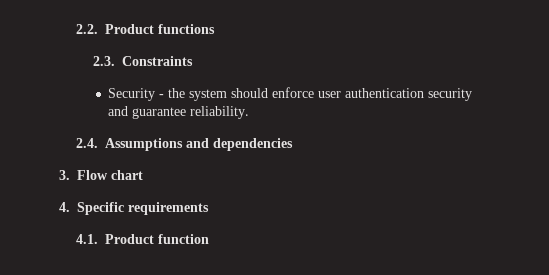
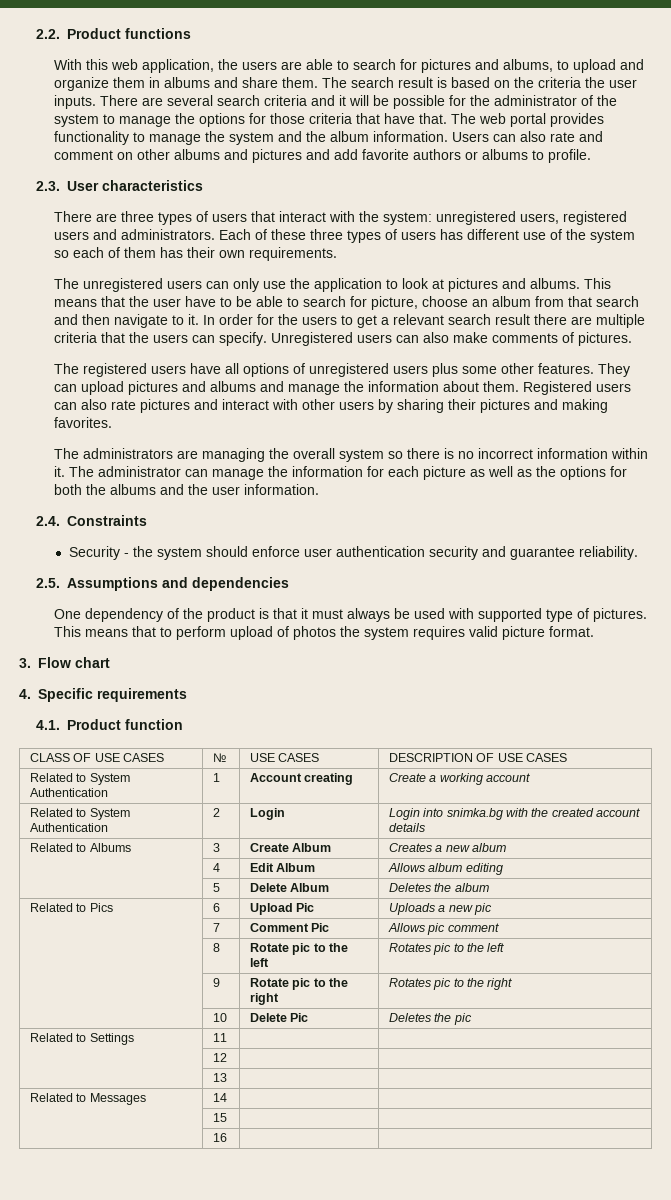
- 2.3. Constraints
+ With this web application, the users are able to search for pictures and albums, to upload and organize them in albums and share them. The search result is based on the criteria the user inputs. There are several search criteria and it will be possible for the administrator of the system to manage the options for those criteria that have that. The web portal provides functionality to manage the system and the album information. Users can also rate and comment on other albums and pictures and add favorite authors or albums to profile.
+ 2.3. User characteristics
+ There are three types of users that interact with the system: unregistered users, registered users and administrators. Each of these three types of users has different use of the system so each of them has their own requirements.
+ The unregistered users can only use the application to look at pictures and albums. This means that the user have to be able to search for picture, choose an album from that search and then navigate to it. In order for the users to get a relevant search result there are multiple criteria that the users can specify. Unregistered users can also make comments of pictures.
+ The registered users have all options of unregistered users plus some other features. They can upload pictures and albums and manage the information about them. Registered users can also rate pictures and interact with other users by sharing their pictures and making favorites.
+ The administrators are managing the overall system so there is no incorrect information within it. The administrator can manage the information for each picture as well as the options for both the albums and the user information.
+ 2.4. Constraints
- 2.4. Assumptions and dependencies
+ 2.5. Assumptions and dependencies
+ One dependency of the product is that it must always be used with supported type of pictures. This means that to perform upload of photos the system requires valid picture format.
+ CLASS OF USE CASES | № | USE CASES | DESCRIPTION OF USE CASES
+ Related to System Authentication | 1 | Account creating | Create a working account
+ Related to System Authentication | 2 | Login | Login into snimka.bg with the created account details
+ Related to Albums | 3 | Create Album | Creates a new album
+ | 4 | Edit Album | Allows album editing
+ | 5 | Delete Album | Deletes the album
+ Related to Pics | 6 | Upload Pic | Uploads a new pic
+ | 7 | Comment Pic | Allows pic comment
+ | 8 | Rotate pic to the left | Rotates pic to the left
+ | 9 | Rotate pic to the right | Rotates pic to the right
+ | 10 | Delete Pic | Deletes the pic
+ Related to Settings | 11 | |
+ | 12 | |
+ | 13 | |
+ Related to Messages | 14 | |
+ | 15 | |
+ | 16 | |

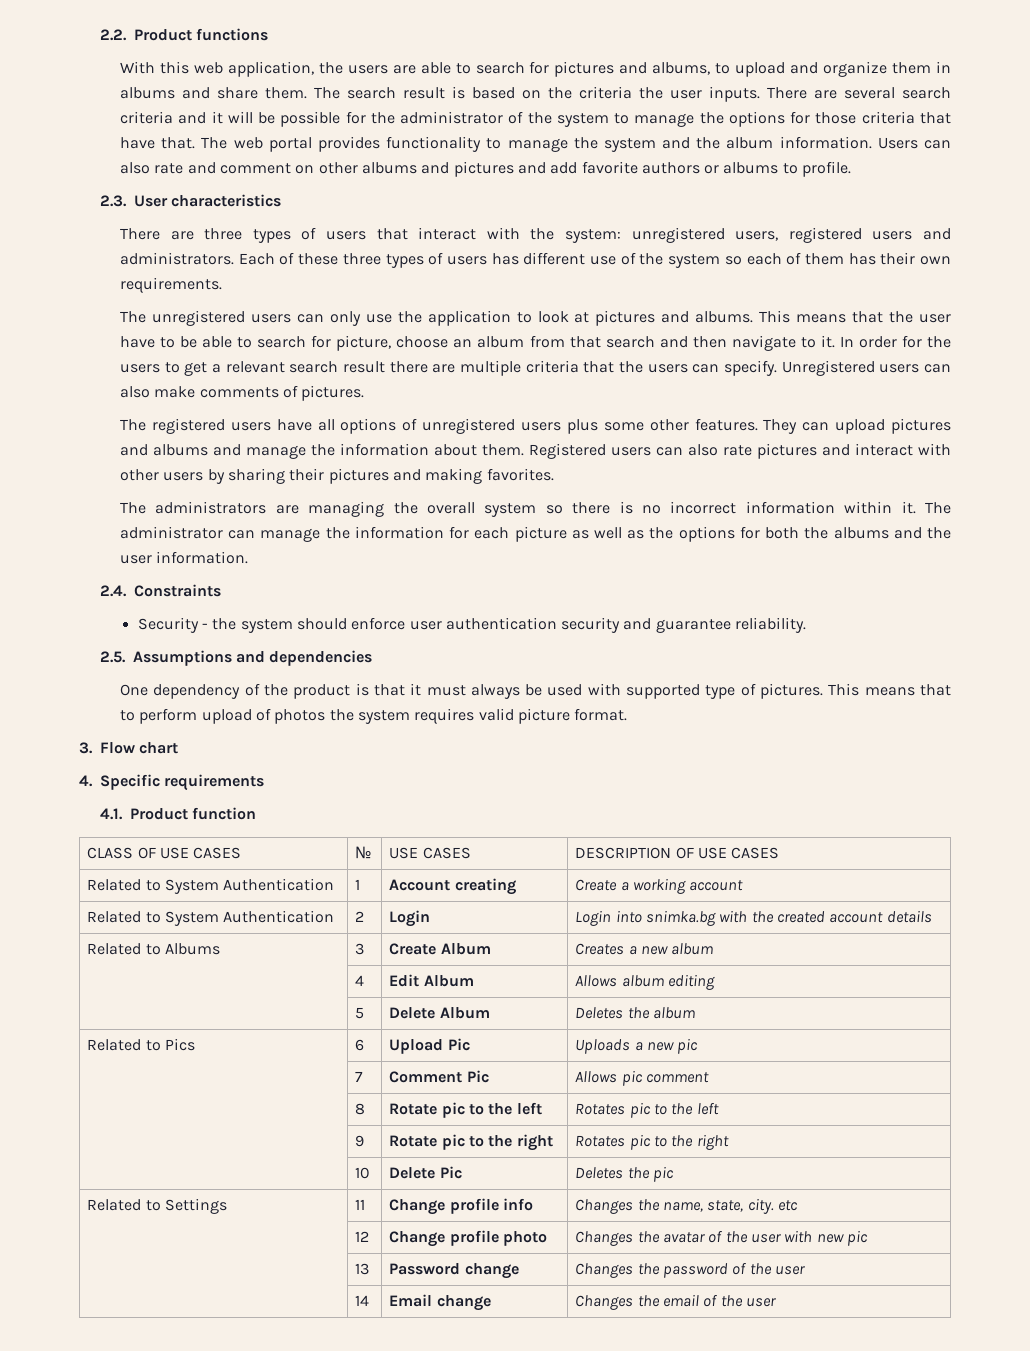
- Related to Settings | 11 | |
- | 12 | |
- | 13 | |
- Related to Messages | 14 | |
- | 15 | |
- | 16 | |
+ Related to Settings | 11 | Change profile info | Changes the name, state, city. etc
+ | 12 | Change profile photo | Changes the avatar of the user with new pic
+ | 13 | Password change | Changes the password of the user
+ | 14 | Email change | Changes the email of the user

